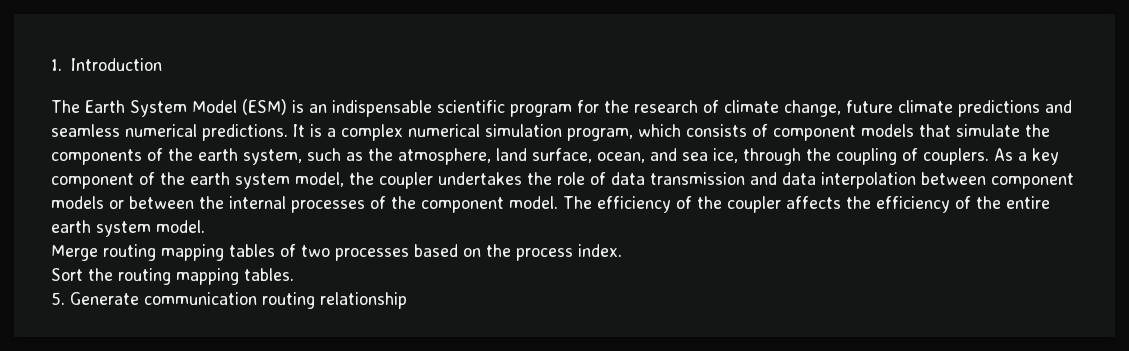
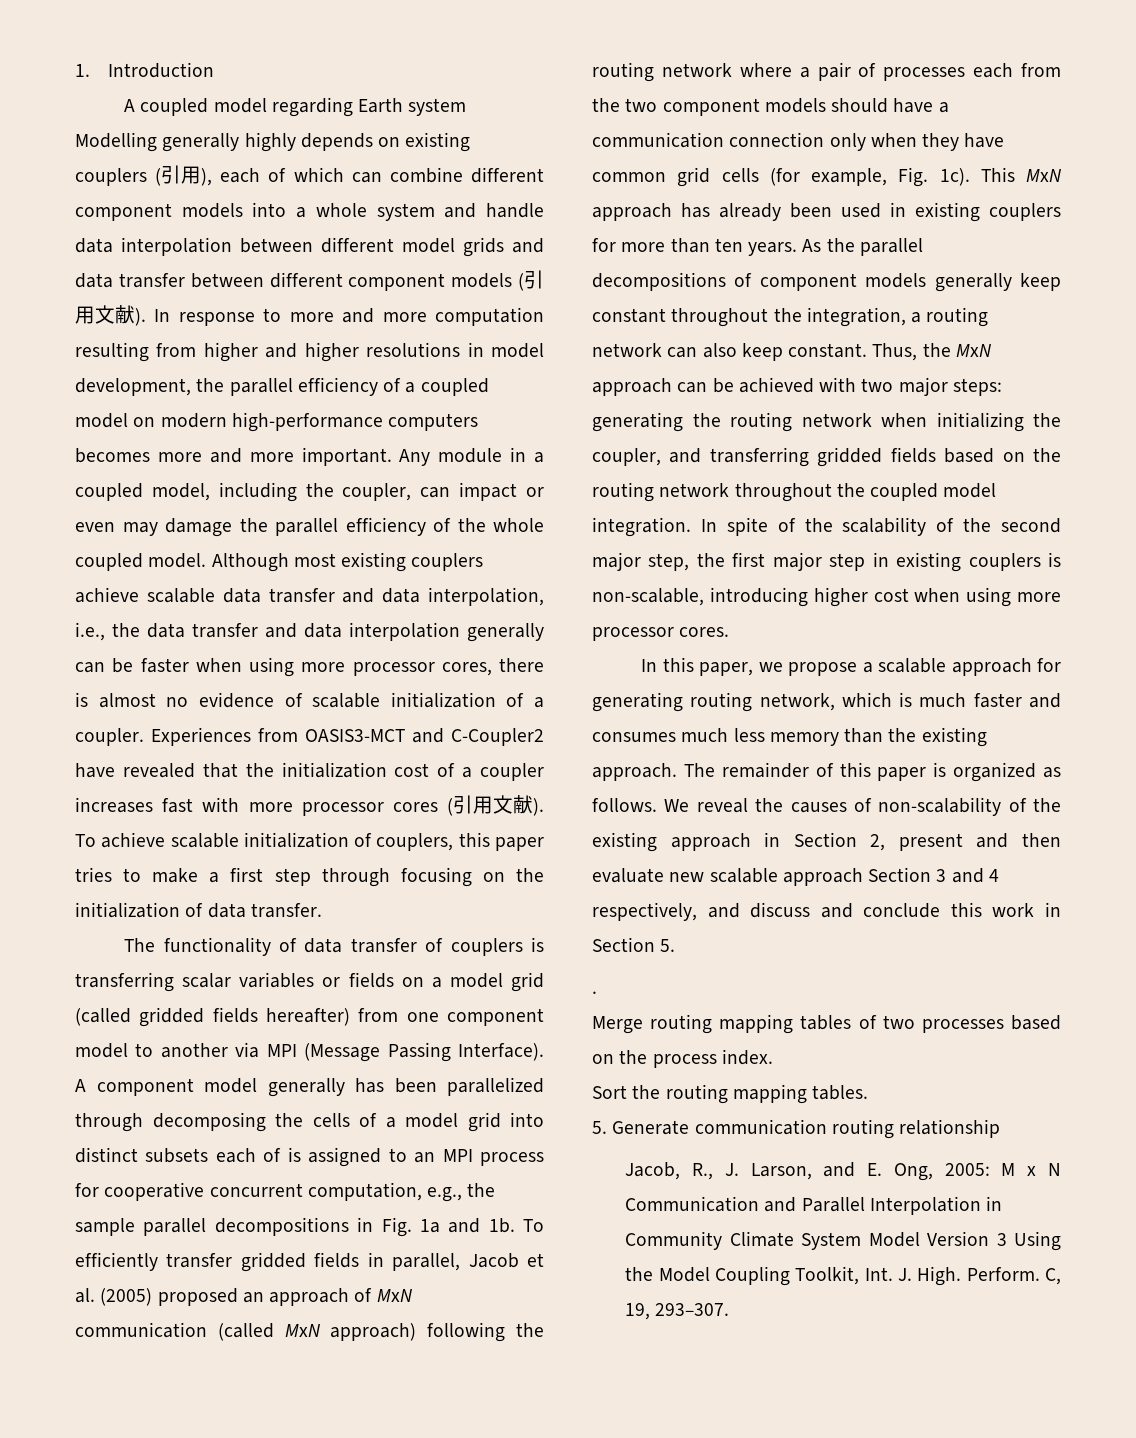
- The Earth System Model (ESM) is an indispensable scientific program for the research of climate change, future climate predictions and seamless numerical predictions. It is a complex numerical simulation program, which consists of component models that simulate the components of the earth system, such as the atmosphere, land surface, ocean, and sea ice, through the coupling of couplers. As a key component of the earth system model, the coupler undertakes the role of data transmission and data interpolation between component models or between the internal processes of the component model. The efficiency of the coupler affects the efficiency of the entire earth system model.
+ A coupled model regarding Earth system Modelling generally highly depends on existing couplers (引用), each of which can combine different component models into a whole system and handle data interpolation between different model grids and data transfer between different component models (引用文献). In response to more and more computation resulting from higher and higher resolutions in model development, the parallel efficiency of a coupled model on modern high-performance computers becomes more and more important. Any module in a coupled model, including the coupler, can impact or even may damage the parallel efficiency of the whole coupled model. Although most existing couplers achieve scalable data transfer and data interpolation, i.e., the data transfer and data interpolation generally can be faster when using more processor cores, there is almost no evidence of scalable initialization of a coupler. Experiences from OASIS3-MCT and C-Coupler2 have revealed that the initialization cost of a coupler increases fast with more processor cores (引用文献). To achieve scalable initialization of couplers, this paper tries to make a first step through focusing on the initialization of data transfer.
+ The functionality of data transfer of couplers is transferring scalar variables or fields on a model grid (called gridded fields hereafter) from one component model to another via MPI (Message Passing Interface). A component model generally has been parallelized through decomposing the cells of a model grid into distinct subsets each of is assigned to an MPI process for cooperative concurrent computation, e.g., the sample parallel decompositions in Fig. 1a and 1b. To efficiently transfer gridded fields in parallel, Jacob et al. (2005) proposed an approach of MxN communication (called MxN approach) following the routing network where a pair of processes each from the two component models should have a communication connection only when they have common grid cells (for example, Fig. 1c). This MxN approach has already been used in existing couplers for more than ten years. As the parallel decompositions of component models generally keep constant throughout the integration, a routing network can also keep constant. Thus, the MxN approach can be achieved with two major steps: generating the routing network when initializing the coupler, and transferring gridded fields based on the routing network throughout the coupled model integration. In spite of the scalability of the second major step, the first major step in existing couplers is non-scalable, introducing higher cost when using more processor cores.
+ In this paper, we propose a scalable approach for generating routing network, which is much faster and consumes much less memory than the existing approach. The remainder of this paper is organized as follows. We reveal the causes of non-scalability of the existing approach in Section 2, present and then evaluate new scalable approach Section 3 and 4 respectively, and discuss and conclude this work in Section 5.
+ .
+ Jacob, R., J. Larson, and E. Ong, 2005: M x N Communication and Parallel Interpolation in Community Climate System Model Version 3 Using the Model Coupling Toolkit, Int. J. High. Perform. C, 19, 293–307.

